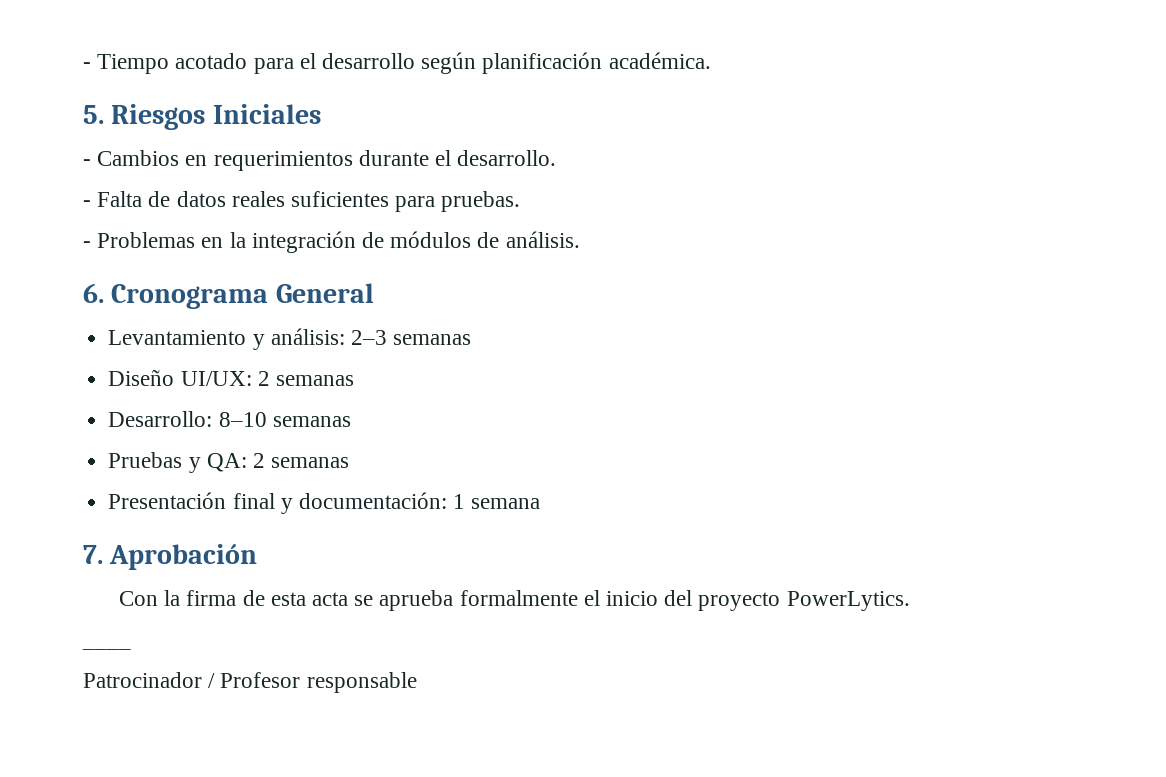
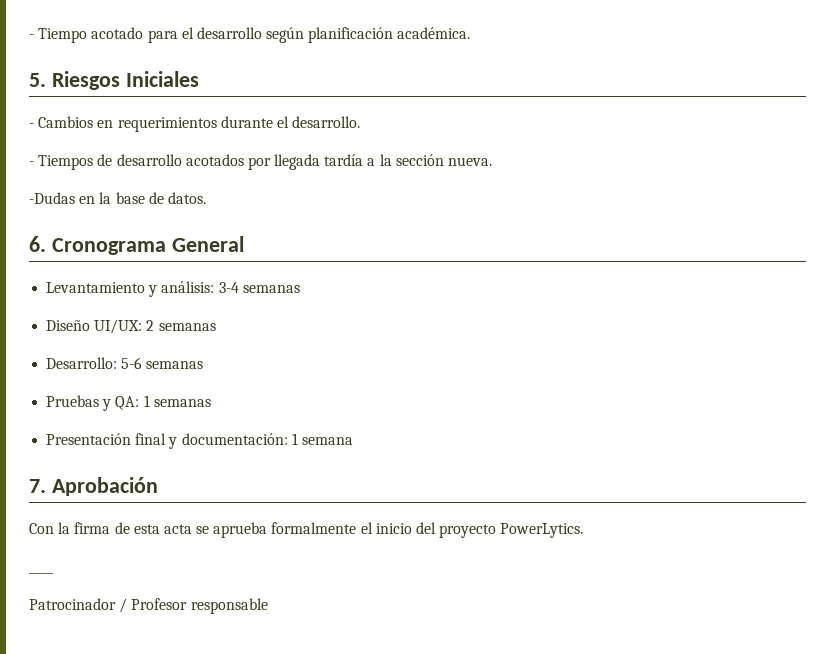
- - Falta de datos reales suficientes para pruebas.
- - Problemas en la integración de módulos de análisis.
+ - Tiempos de desarrollo acotados por llegada tardía a la sección nueva.
+ -Dudas en la base de datos.
- Levantamiento y análisis: 2–3 semanas
+ Levantamiento y análisis: 3-4 semanas
- Desarrollo: 8–10 semanas
+ Desarrollo: 5-6 semanas
- Pruebas y QA: 2 semanas
+ Pruebas y QA: 1 semanas

